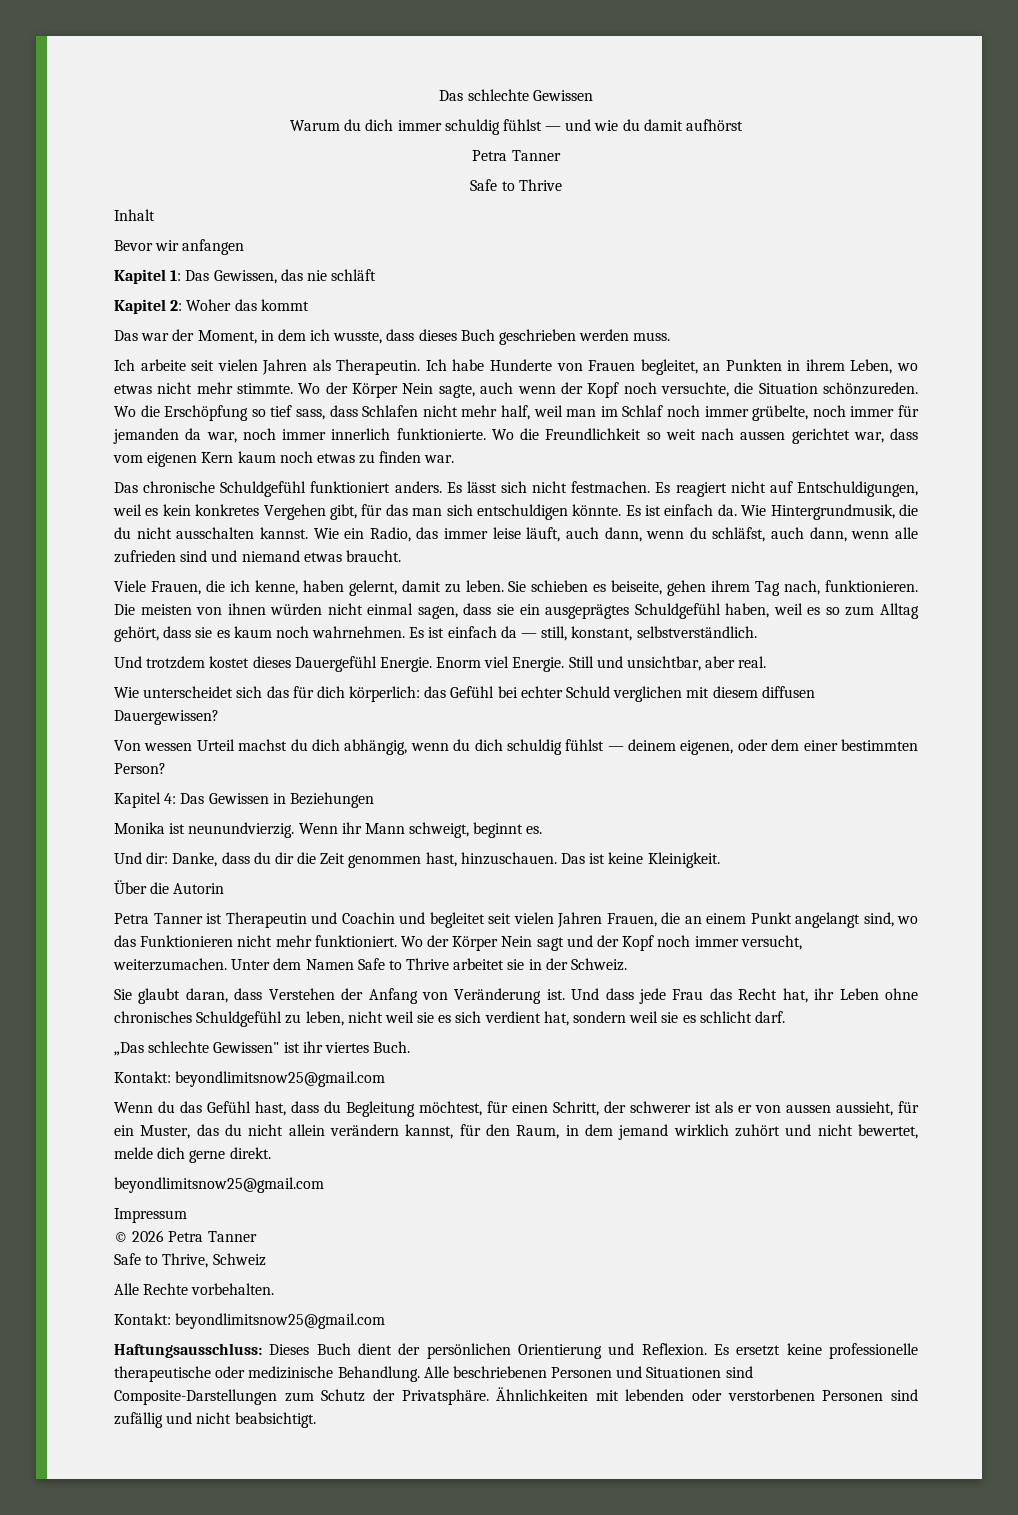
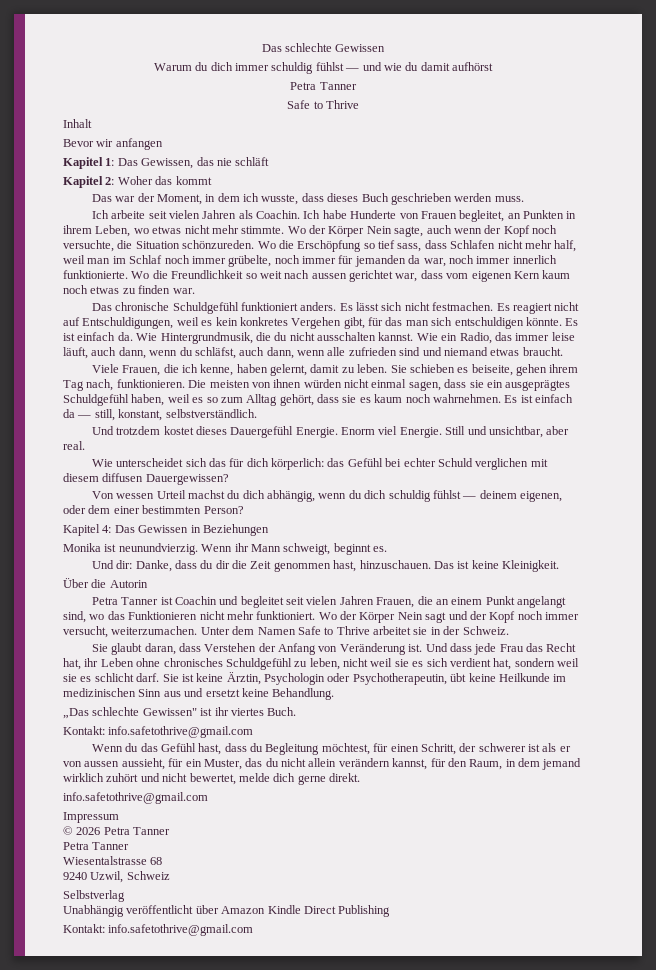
- Ich arbeite seit vielen Jahren als Therapeutin.
+ Ich arbeite seit vielen Jahren als Coachin.
- Petra Tanner ist Therapeutin und Coachin und begleitet seit vielen Jahren Frauen, die an einem Punkt angelangt sind, wo das Funktionieren nicht mehr funktioniert.
+ Petra Tanner ist Coachin und begleitet seit vielen Jahren Frauen, die an einem Punkt angelangt sind, wo das Funktionieren nicht mehr funktioniert.
+ Sie ist keine Ärztin, Psychologin oder Psychotherapeutin, übt keine Heilkunde im medizinischen Sinn aus und ersetzt keine Behandlung.
  „Das schlechte Gewissen" ist ihr viertes Buch.
- Kontakt: beyondlimitsnow25@gmail.com
+ Kontakt: info.safetothrive@gmail.com
  Wenn du das Gefühl hast, dass du Begleitung möchtest, für einen Schritt, der schwerer ist als er von aussen aussieht, für ein Muster, das du nicht allein verändern kannst, für den Raum, in dem jemand wirklich zuhört und nicht bewertet, melde dich gerne direkt.
- beyondlimitsnow25@gmail.com
+ info.safetothrive@gmail.com
  © 2026 Petra Tanner
- Safe to Thrive, Schweiz
- Alle Rechte vorbehalten.
- Kontakt: beyondlimitsnow25@gmail.com
- Haftungsausschluss: Dieses Buch dient der persönlichen Orientierung und Reflexion. Es ersetzt keine professionelle therapeutische oder medizinische Behandlung. Alle beschriebenen Personen und Situationen sind Composite-Darstellungen zum Schutz der Privatsphäre. Ähnlichkeiten mit lebenden oder verstorbenen Personen sind zufällig und nicht beabsichtigt.
+ Petra Tanner
+ Wiesentalstrasse 68
+ 9240 Uzwil, Schweiz
+ Selbstverlag
+ Unabhängig veröffentlicht über Amazon Kindle Direct Publishing
+ Kontakt: info.safetothrive@gmail.com

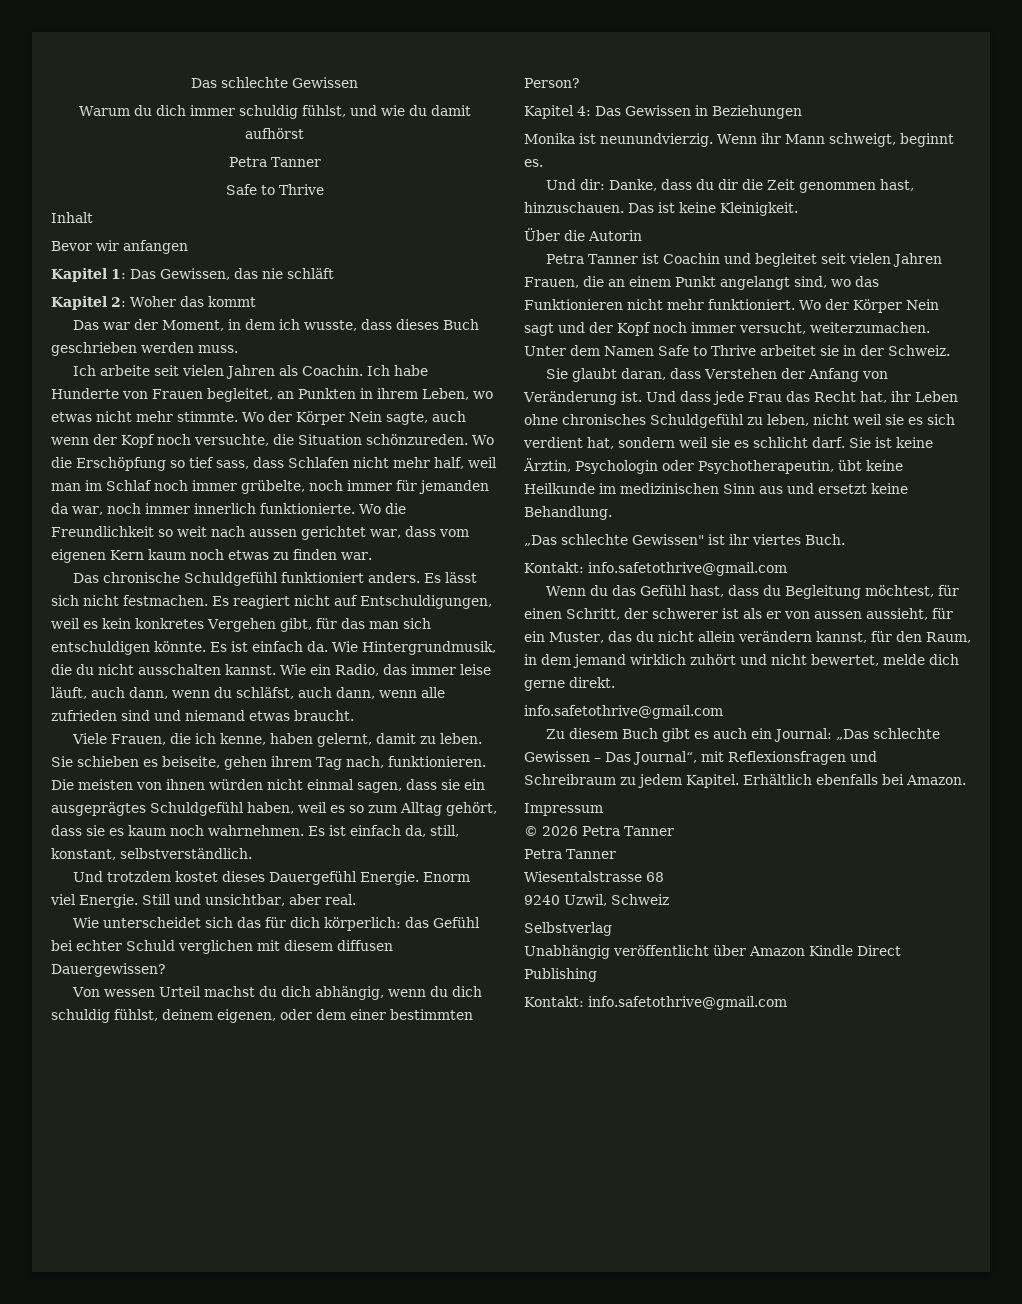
- Warum du dich immer schuldig fühlst — und wie du damit aufhörst
+ Warum du dich immer schuldig fühlst, und wie du damit aufhörst
- Es ist einfach da — still, konstant, selbstverständlich.
+ Es ist einfach da, still, konstant, selbstverständlich.
- Von wessen Urteil machst du dich abhängig, wenn du dich schuldig fühlst — deinem eigenen, oder dem einer bestimmten Person?
+ Von wessen Urteil machst du dich abhängig, wenn du dich schuldig fühlst, deinem eigenen, oder dem einer bestimmten Person?
+ Zu diesem Buch gibt es auch ein Journal: „Das schlechte Gewissen – Das Journal“, mit Reflexionsfragen und Schreibraum zu jedem Kapitel. Erhältlich ebenfalls bei Amazon.

